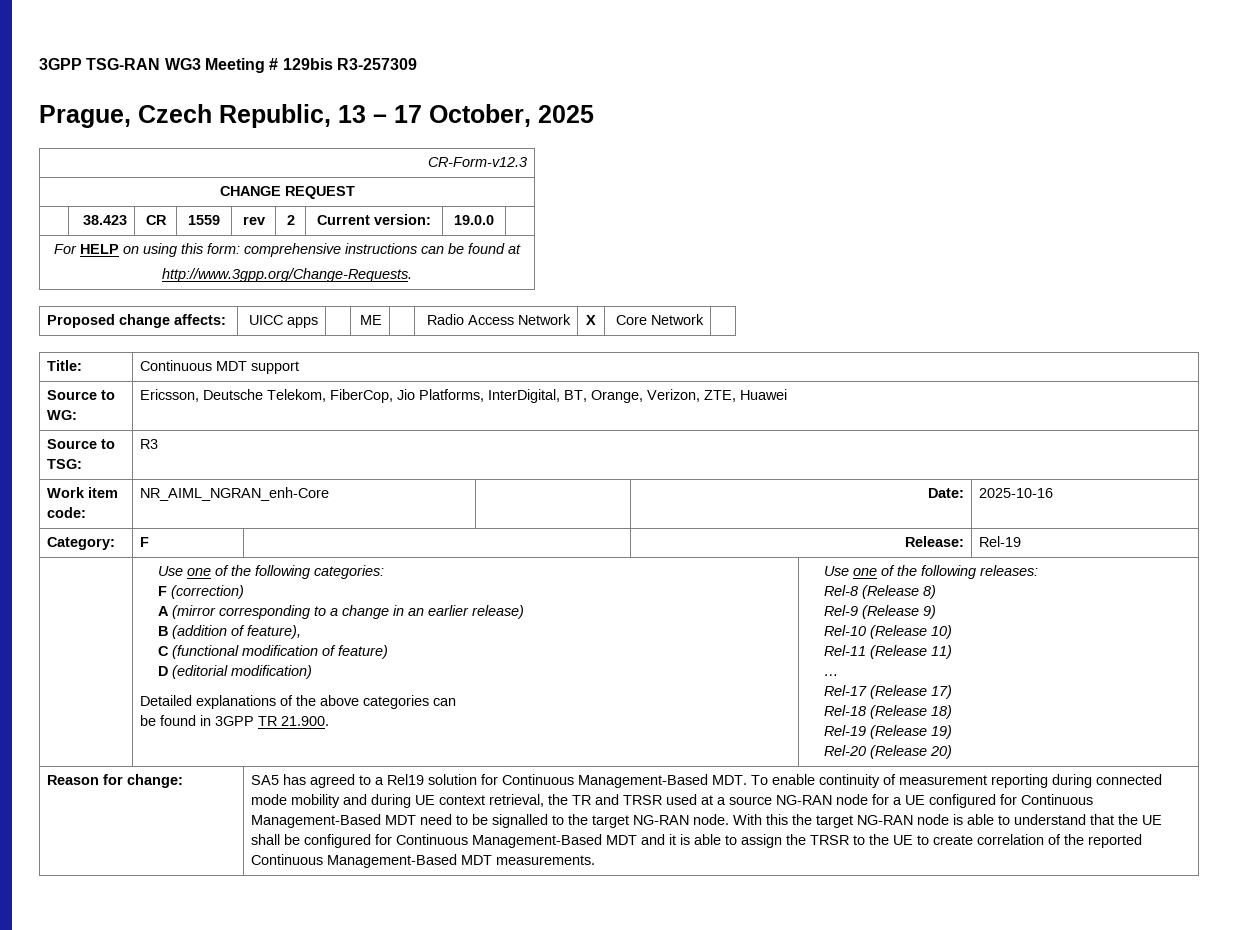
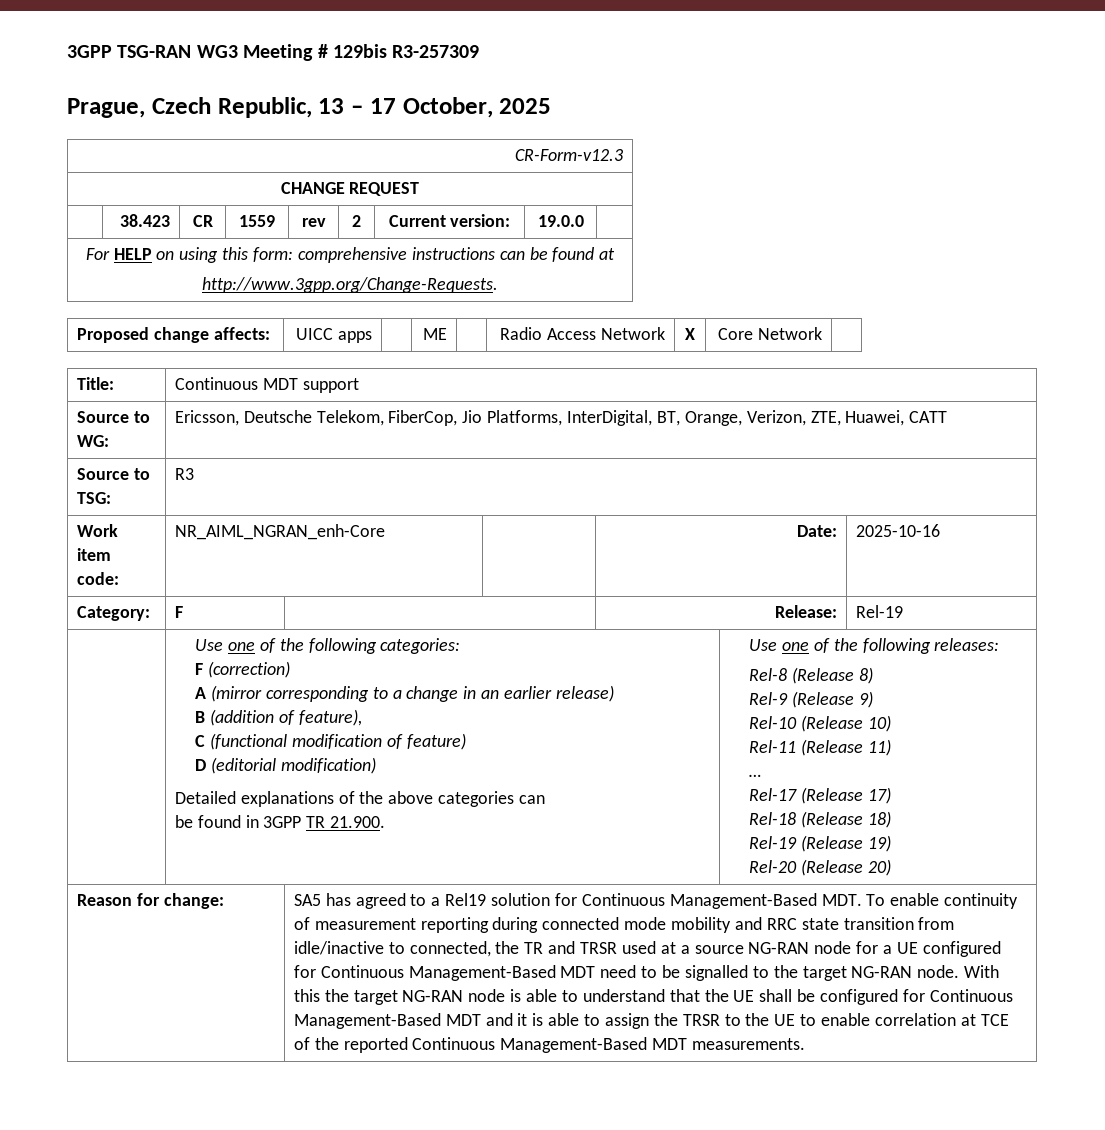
- Source to WG: | Ericsson, Deutsche Telekom, FiberCop, Jio Platforms, InterDigital, BT, Orange, Verizon, ZTE, Huawei
+ Source to WG: | Ericsson, Deutsche Telekom, FiberCop, Jio Platforms, InterDigital, BT, Orange, Verizon, ZTE, Huawei, CATT
- SA5 has agreed to a Rel19 solution for Continuous Management-Based MDT. To enable continuity of measurement reporting during connected mode mobility and during UE context retrieval, the TR and TRSR used at a source NG-RAN node for a UE configured for Continuous Management-Based MDT need to be signalled to the target NG-RAN node.
+ SA5 has agreed to a Rel19 solution for Continuous Management-Based MDT. To enable continuity of measurement reporting during connected mode mobility and RRC state transition from idle/inactive to connected, the TR and TRSR used at a source NG-RAN node for a UE configured for Continuous Management-Based MDT need to be signalled to the target NG-RAN node.
- With this the target NG-RAN node is able to understand that the UE shall be configured for Continuous Management-Based MDT and it is able to assign the TRSR to the UE to create correlation of the reported Continuous Management-Based MDT measurements.
+ With this the target NG-RAN node is able to understand that the UE shall be configured for Continuous Management-Based MDT and it is able to assign the TRSR to the UE to enable correlation at TCE of the reported Continuous Management-Based MDT measurements.

